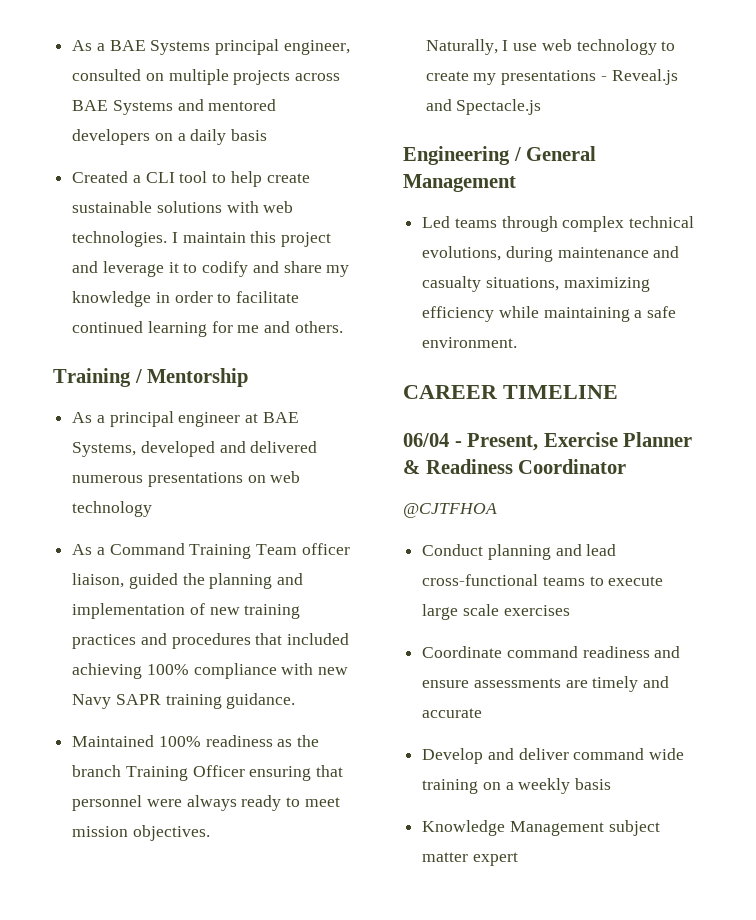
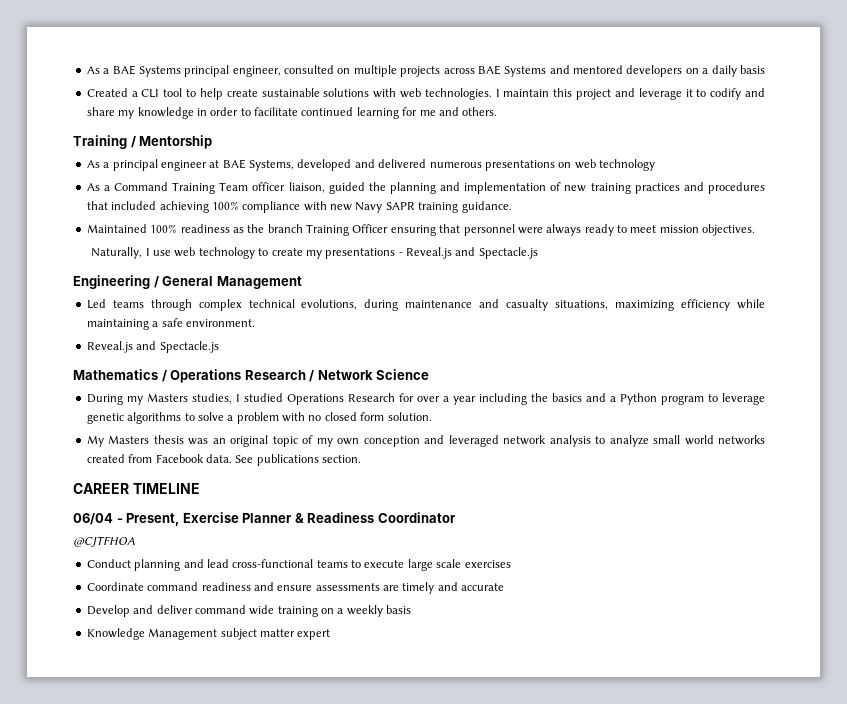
  Led teams through complex technical evolutions, during maintenance and casualty situations, maximizing efficiency while maintaining a safe environment.
+ Reveal.js and Spectacle.js
+ Mathematics / Operations Research / Network Science
+ During my Masters studies, I studied Operations Research for over a year including the basics and a Python program to leverage genetic algorithms to solve a problem with no closed form solution.
+ My Masters thesis was an original topic of my own conception and leveraged network analysis to analyze small world networks created from Facebook data. See publications section.

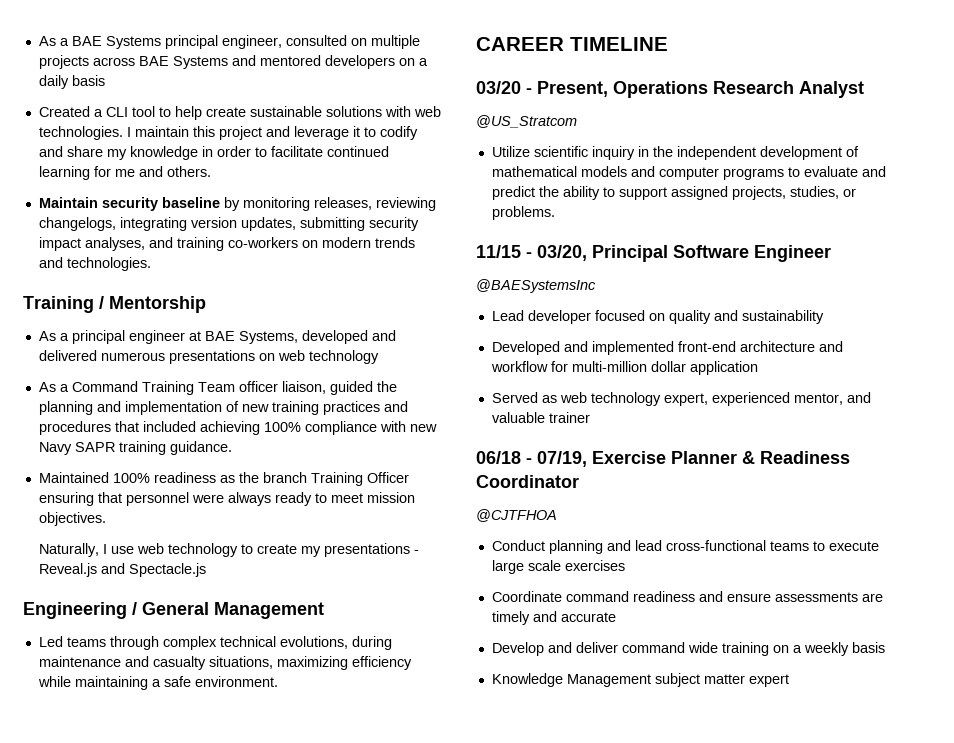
+ Maintain security baseline by monitoring releases, reviewing changelogs, integrating version updates, submitting security impact analyses, and training co-workers on modern trends and technologies.
  Led teams through complex technical evolutions, during maintenance and casualty situations, maximizing efficiency while maintaining a safe environment.
- Reveal.js and Spectacle.js
- Mathematics / Operations Research / Network Science
- During my Masters studies, I studied Operations Research for over a year including the basics and a Python program to leverage genetic algorithms to solve a problem with no closed form solution.
- My Masters thesis was an original topic of my own conception and leveraged network analysis to analyze small world networks created from Facebook data. See publications section.
- 06/04 - Present, Exercise Planner & Readiness Coordinator
+ 03/20 - Present, Operations Research Analyst
+ @US_Stratcom
+ Utilize scientific inquiry in the independent development of mathematical models and computer programs to evaluate and predict the ability to support assigned projects, studies, or problems.
+ 11/15 - 03/20, Principal Software Engineer
+ @BAESystemsInc
+ Lead developer focused on quality and sustainability
+ Developed and implemented front-end architecture and workflow for multi-million dollar application
+ Served as web technology expert, experienced mentor, and valuable trainer
+ 06/18 - 07/19, Exercise Planner & Readiness Coordinator

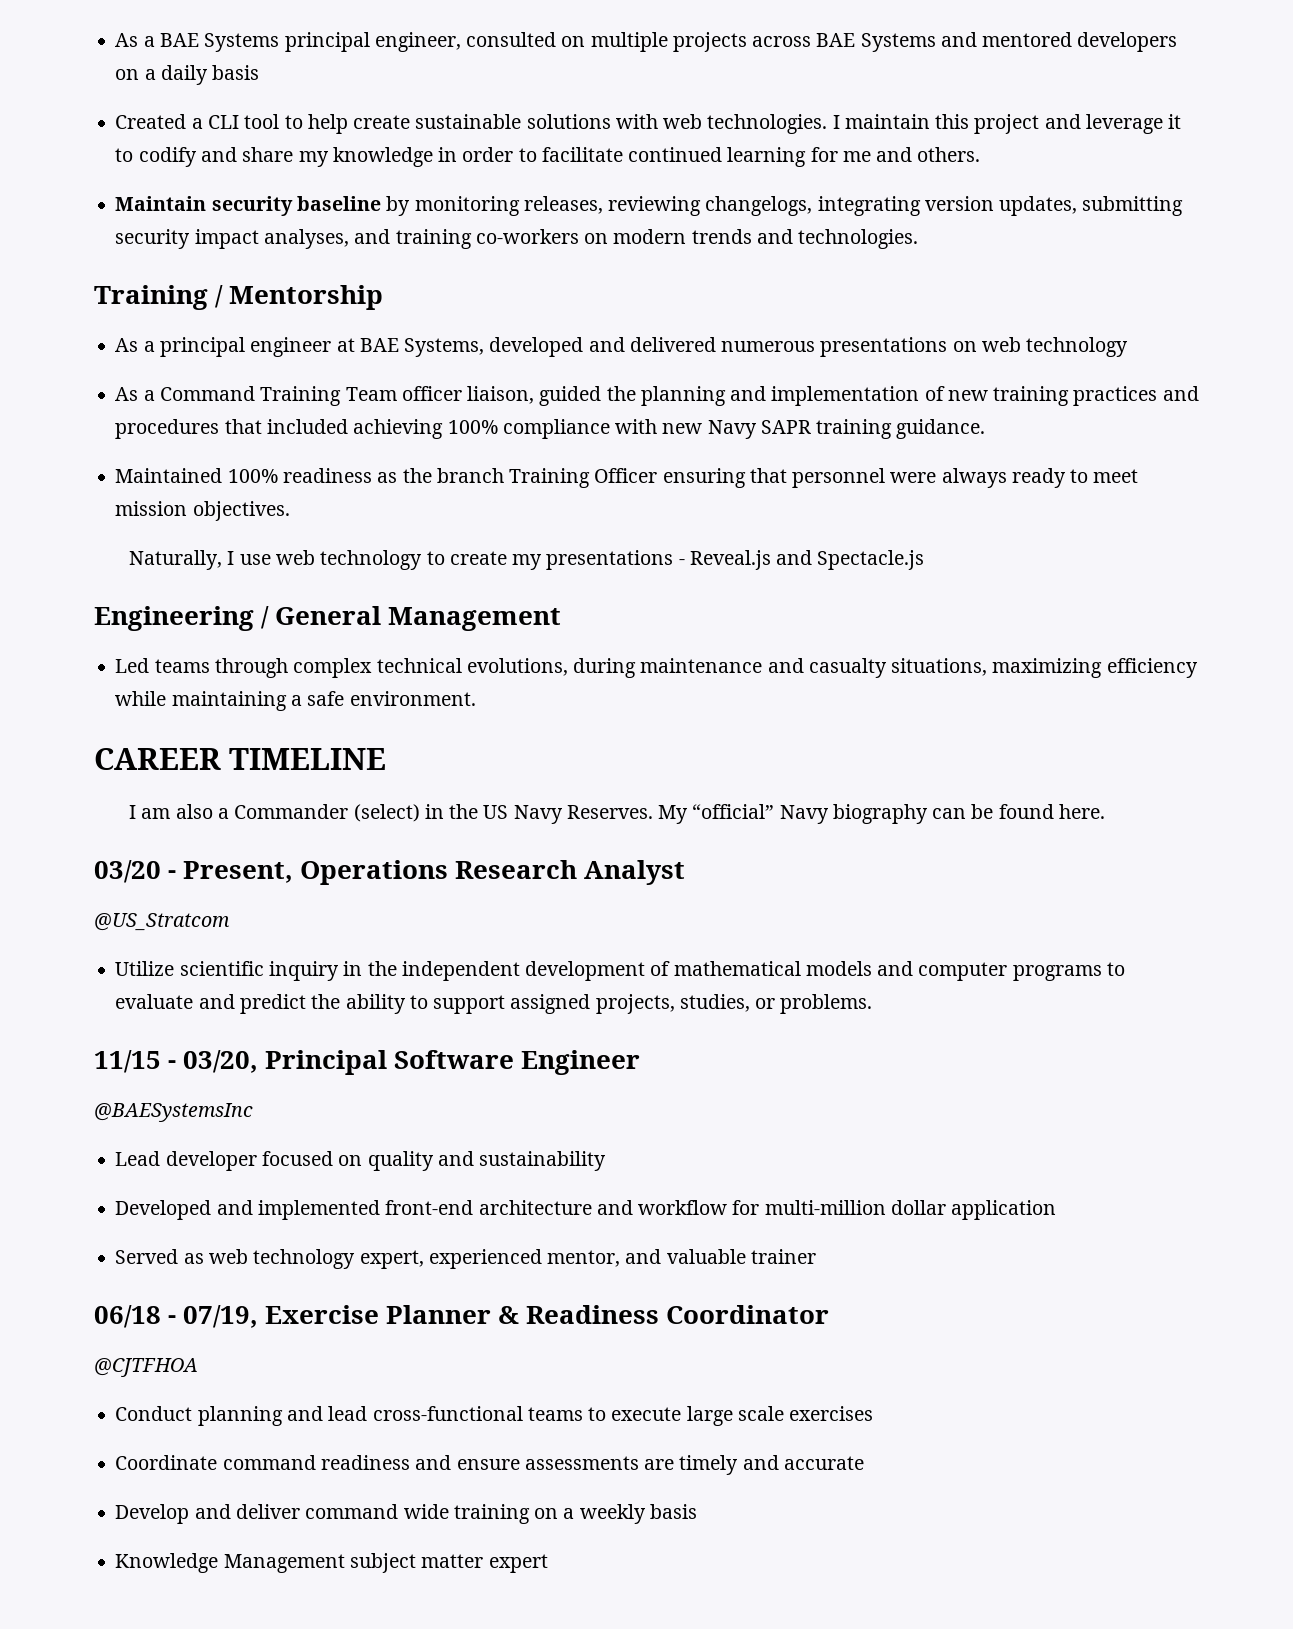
+ I am also a Commander (select) in the US Navy Reserves. My “official” Navy biography can be found here.

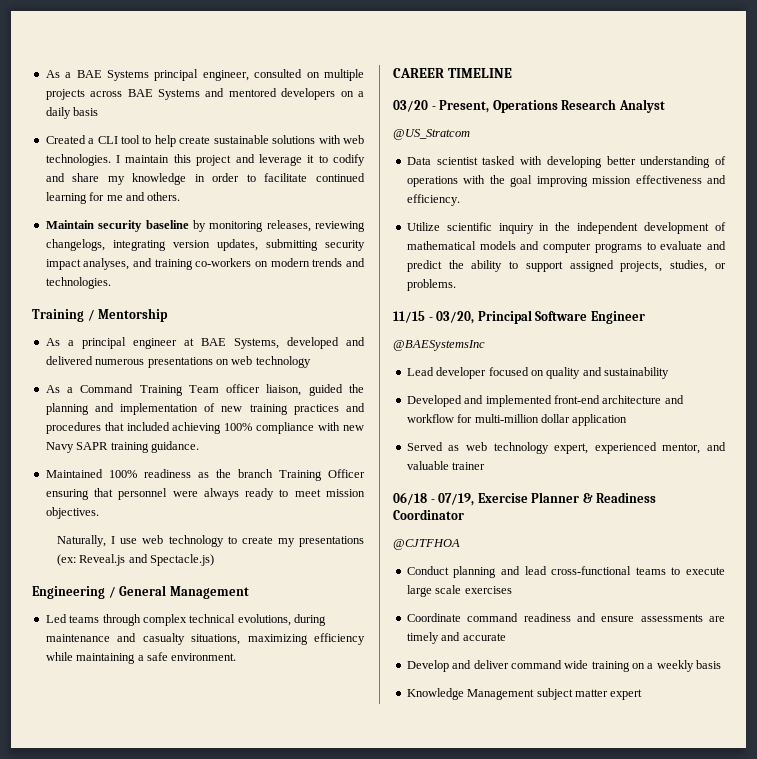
- Naturally, I use web technology to create my presentations - Reveal.js and Spectacle.js
+ Naturally, I use web technology to create my presentations (ex: Reveal.js and Spectacle.js)
- I am also a Commander (select) in the US Navy Reserves. My “official” Navy biography can be found here.
+ Data scientist tasked with developing better understanding of operations with the goal improving mission effectiveness and efficiency.

